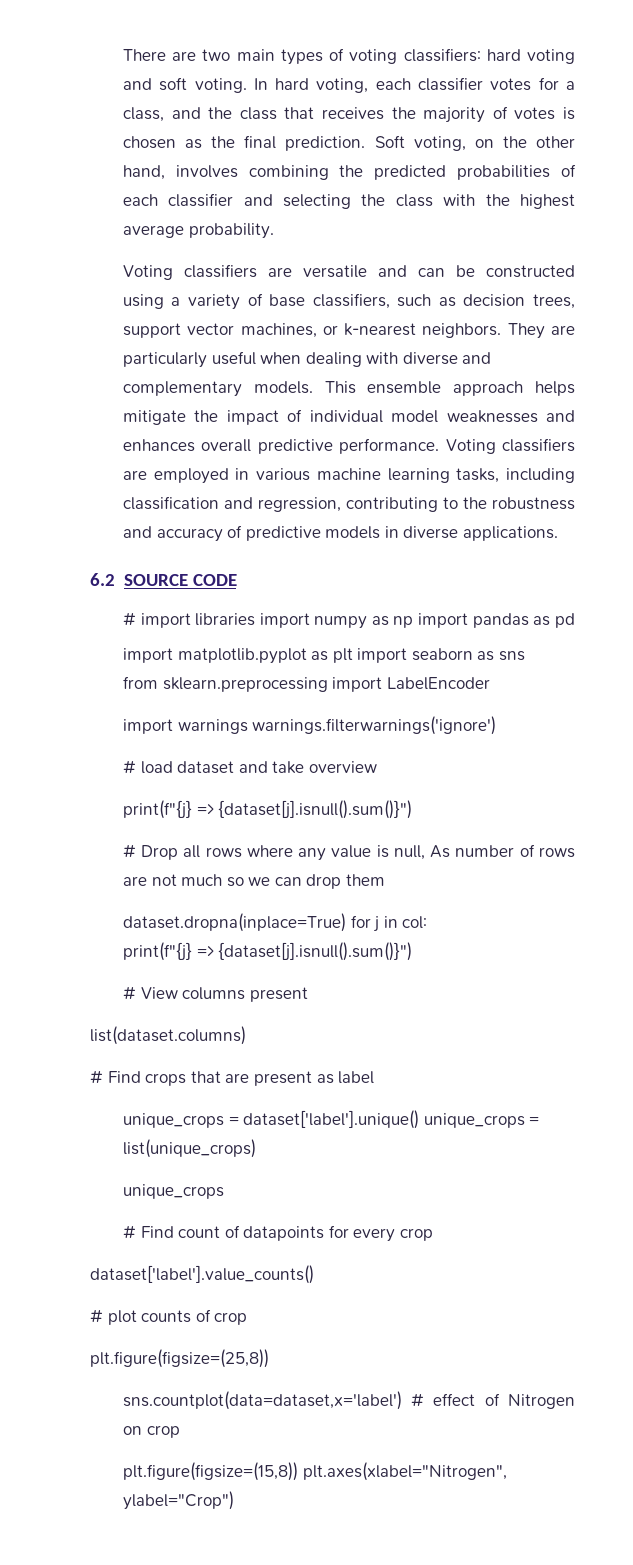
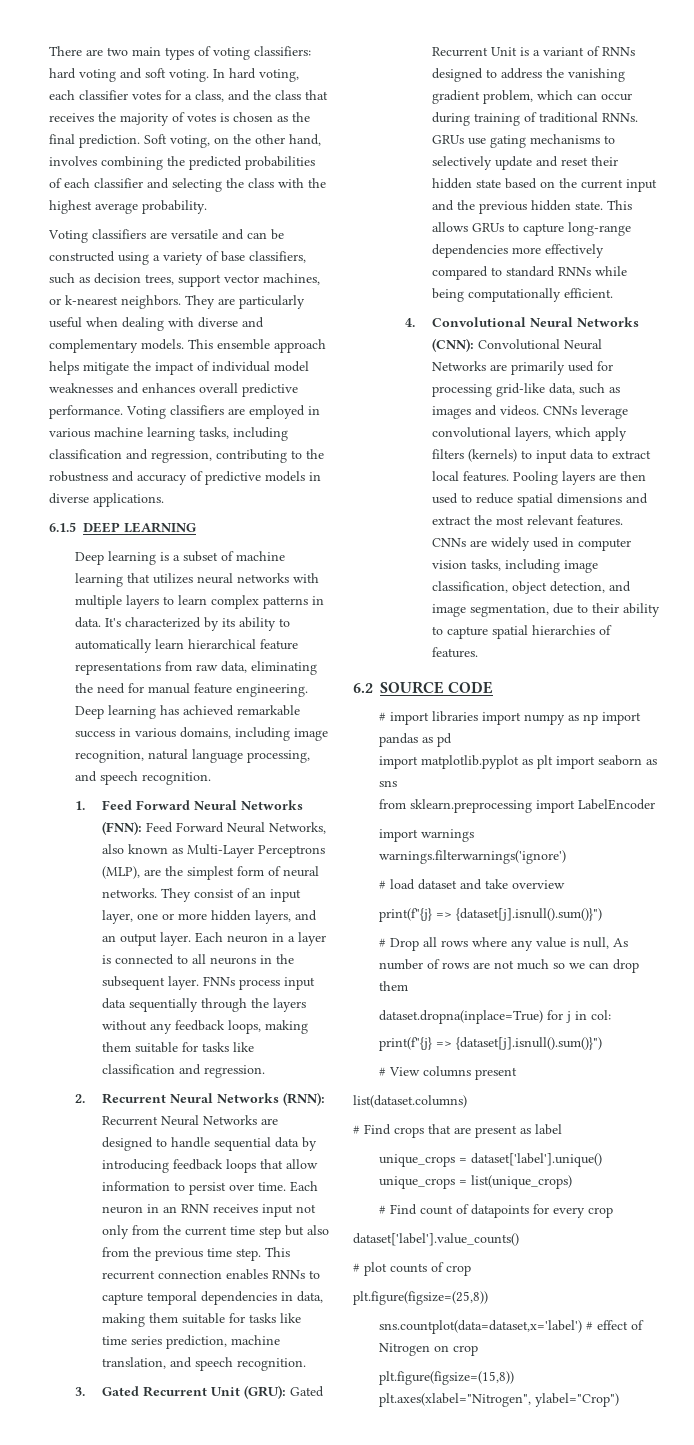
+ 6.1.5 DEEP LEARNING
+ Deep learning is a subset of machine learning that utilizes neural networks with multiple layers to learn complex patterns in data. It's characterized by its ability to automatically learn hierarchical feature representations from raw data, eliminating the need for manual feature engineering. Deep learning has achieved remarkable success in various domains, including image recognition, natural language processing, and speech recognition.
+ 1. Feed Forward Neural Networks (FNN): Feed Forward Neural Networks, also known as Multi-Layer Perceptrons (MLP), are the simplest form of neural networks. They consist of an input layer, one or more hidden layers, and an output layer. Each neuron in a layer is connected to all neurons in the subsequent layer. FNNs process input data sequentially through the layers without any feedback loops, making them suitable for tasks like classification and regression.
+ 2. Recurrent Neural Networks (RNN): Recurrent Neural Networks are designed to handle sequential data by introducing feedback loops that allow information to persist over time. Each neuron in an RNN receives input not only from the current time step but also from the previous time step. This recurrent connection enables RNNs to capture temporal dependencies in data, making them suitable for tasks like time series prediction, machine translation, and speech recognition.
+ 3. Gated Recurrent Unit (GRU): Gated Recurrent Unit is a variant of RNNs designed to address the vanishing gradient problem, which can occur during training of traditional RNNs. GRUs use gating mechanisms to selectively update and reset their hidden state based on the current input and the previous hidden state. This allows GRUs to capture long-range dependencies more effectively compared to standard RNNs while being computationally efficient.
+ 4. Convolutional Neural Networks (CNN): Convolutional Neural Networks are primarily used for processing grid-like data, such as images and videos. CNNs leverage convolutional layers, which apply filters (kernels) to input data to extract local features. Pooling layers are then used to reduce spatial dimensions and extract the most relevant features. CNNs are widely used in computer vision tasks, including image classification, object detection, and image segmentation, due to their ability to capture spatial hierarchies of features.
  unique_crops = dataset['label'].unique() unique_crops = list(unique_crops)
- unique_crops

